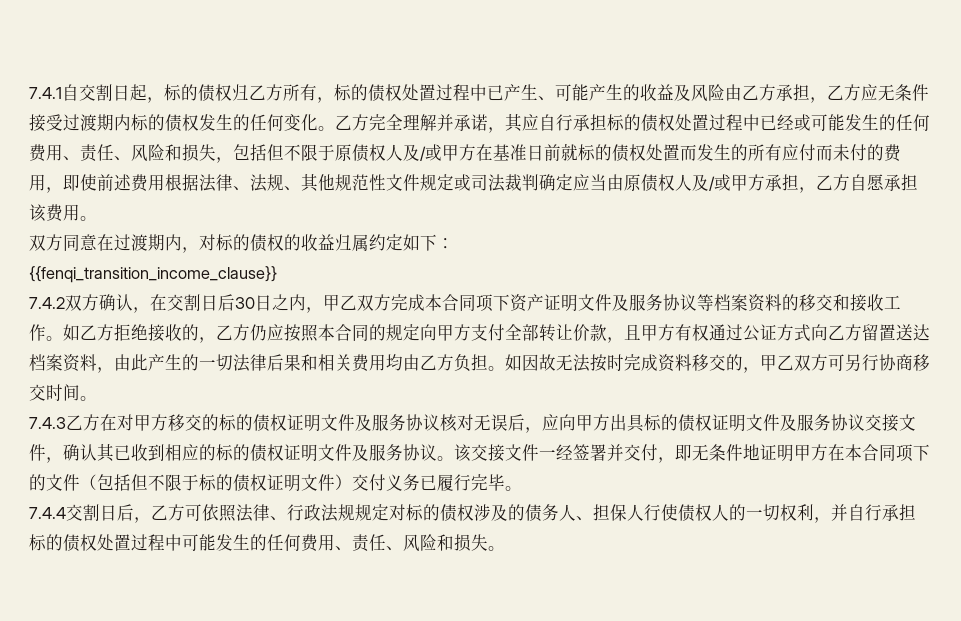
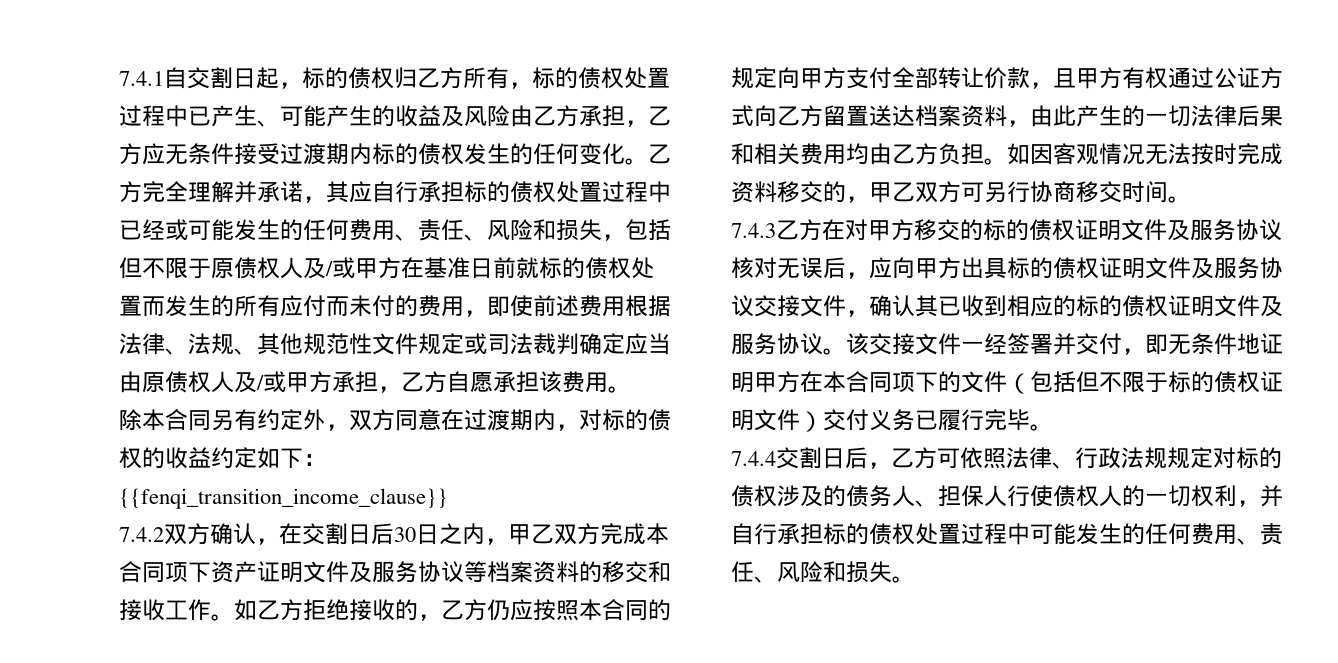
- 双方同意在过渡期内，对标的债权的收益归属约定如下：
+ 除本合同另有约定外，双方同意在过渡期内，对标的债权的收益约定如下：
- 如因故无法按时完成资料移交的，甲乙双方可另行协商移交时间。
+ 如因客观情况无法按时完成资料移交的，甲乙双方可另行协商移交时间。

